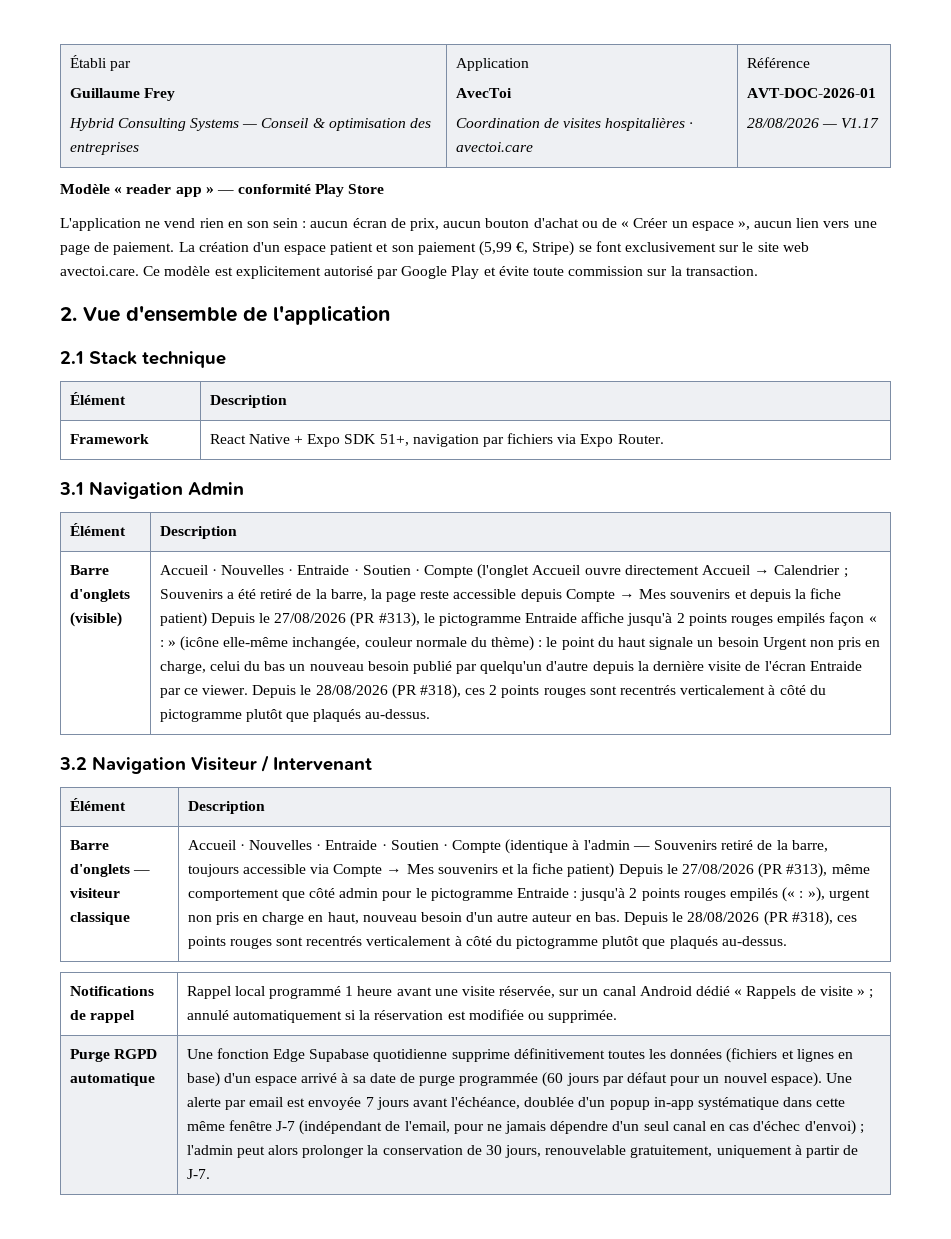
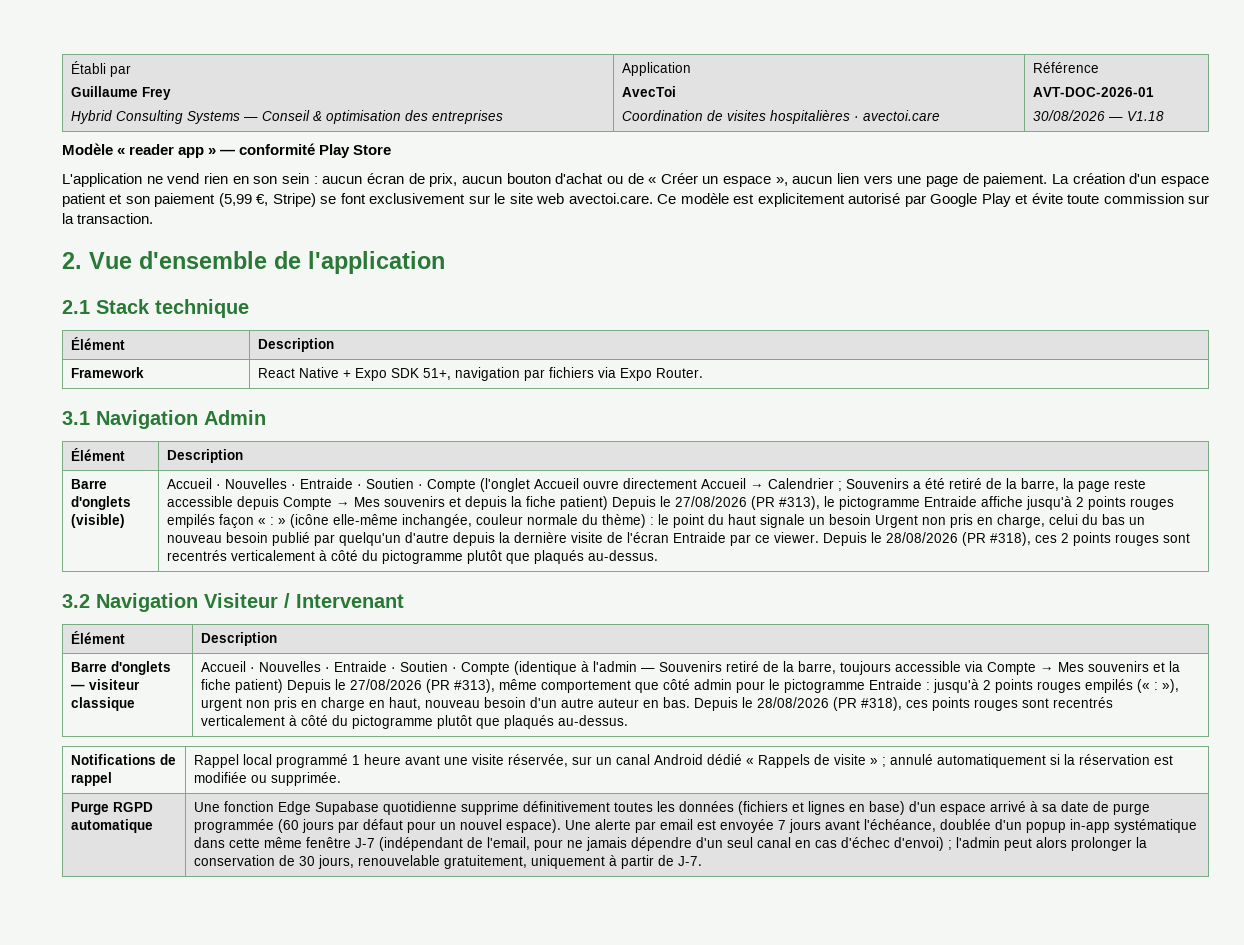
  Établi par
  Guillaume Frey
  Hybrid Consulting Systems — Conseil & optimisation des entreprises | Application
  AvecToi
  Coordination de visites hospitalières · avectoi.care | Référence
  AVT-DOC-2026-01
- 28/08/2026 — V1.17
+ 30/08/2026 — V1.18

